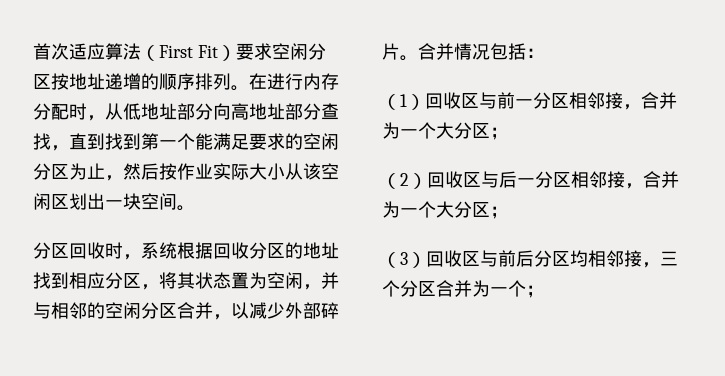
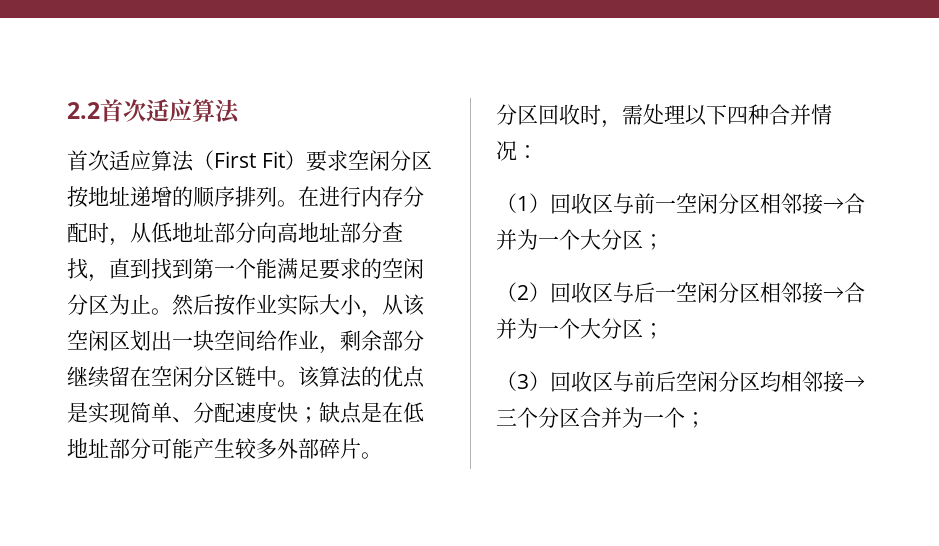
+ 2.2首次适应算法
- 在进行内存分配时，从低地址部分向高地址部分查找，直到找到第一个能满足要求的空闲分区为止，然后按作业实际大小从该空闲区划出一块空间。
- 分区回收时，系统根据回收分区的地址找到相应分区，将其状态置为空闲，并与相邻的空闲分区合并，以减少外部碎片。合并情况包括：
+ 在进行内存分配时，从低地址部分向高地址部分查找，直到找到第一个能满足要求的空闲分区为止。然后按作业实际大小，从该空闲区划出一块空间给作业，剩余部分继续留在空闲分区链中。该算法的优点是实现简单、分配速度快；缺点是在低地址部分可能产生较多外部碎片。
+ 分区回收时，需处理以下四种合并情况：
- （1）回收区与前一分区相邻接，合并为一个大分区；
+ （1）回收区与前一空闲分区相邻接→合并为一个大分区；
- （2）回收区与后一分区相邻接，合并为一个大分区；
+ （2）回收区与后一空闲分区相邻接→合并为一个大分区；
- （3）回收区与前后分区均相邻接，三个分区合并为一个；
+ （3）回收区与前后空闲分区均相邻接→三个分区合并为一个；

